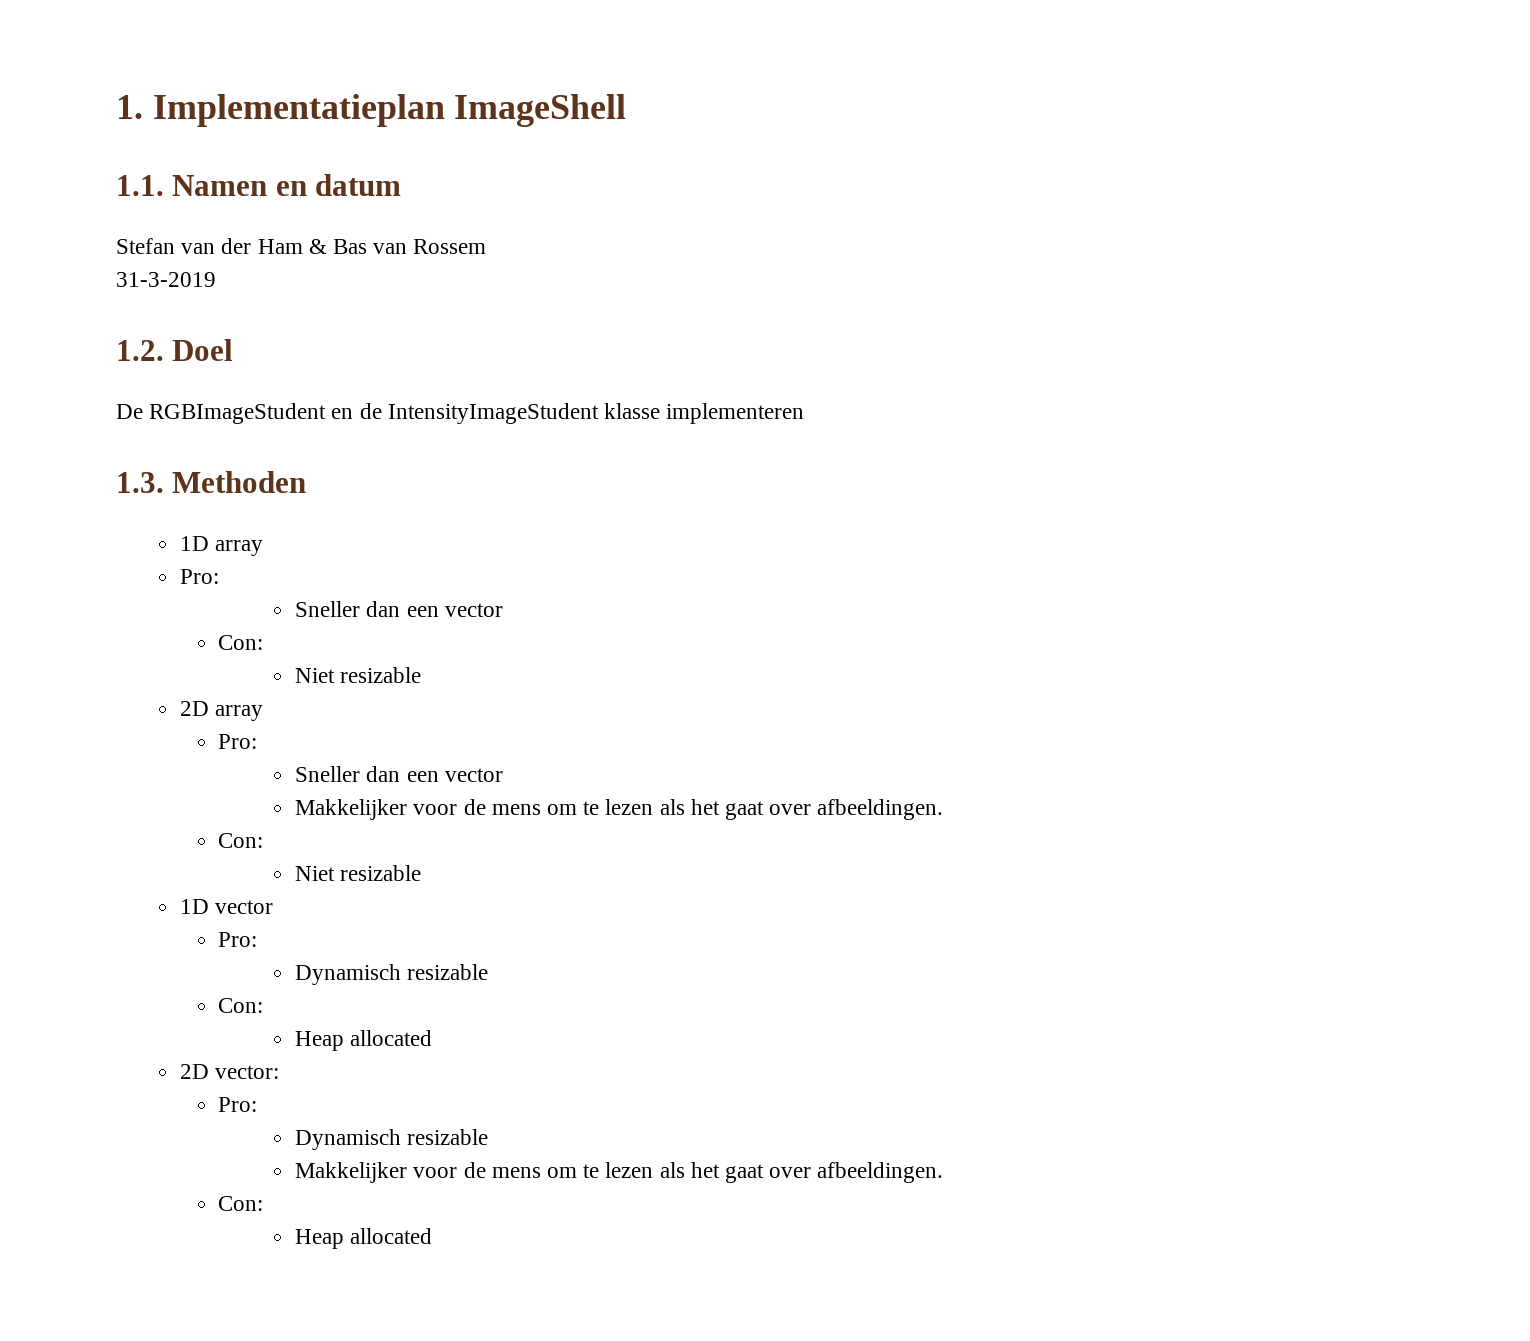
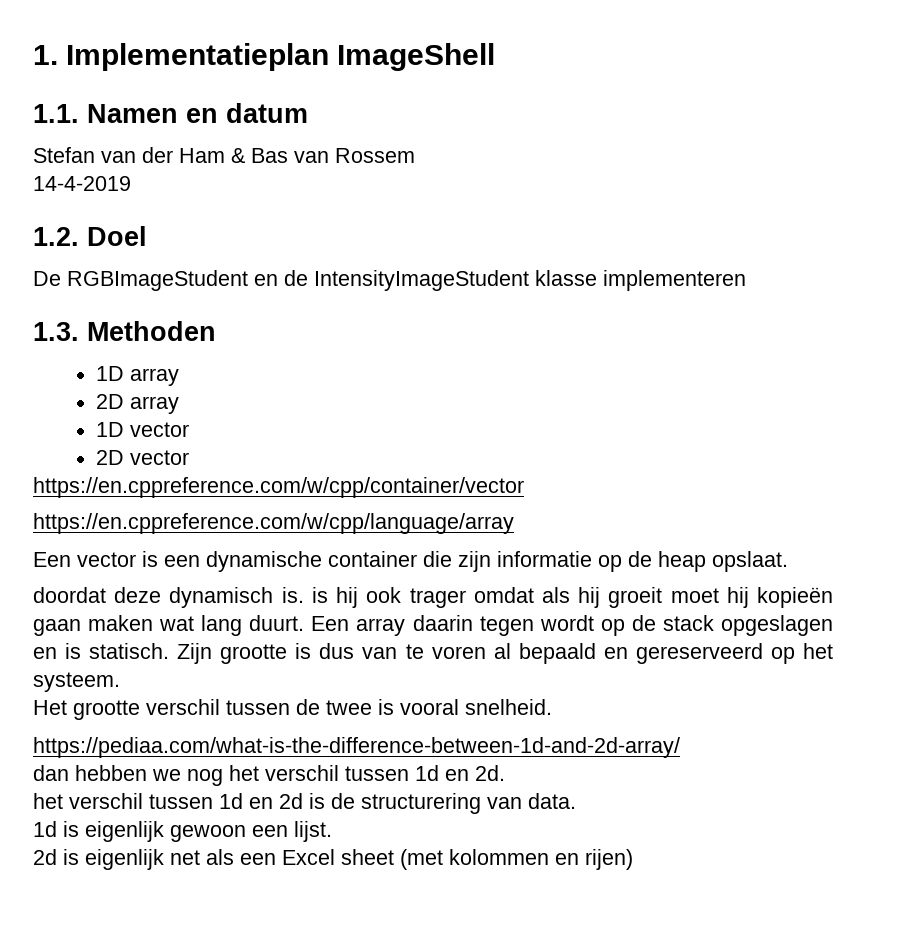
- 31-3-2019
+ 14-4-2019
  1D array
- Pro:
- Sneller dan een vector
- Con:
- Niet resizable
  2D array
- Pro:
- Sneller dan een vector
- Makkelijker voor de mens om te lezen als het gaat over afbeeldingen.
- Con:
- Niet resizable
  1D vector
- Pro:
- Dynamisch resizable
- Con:
- Heap allocated
- 2D vector:
- Pro:
- Dynamisch resizable
- Makkelijker voor de mens om te lezen als het gaat over afbeeldingen.
- Con:
- Heap allocated
+ 2D vector
+ https://en.cppreference.com/w/cpp/container/vector
+ https://en.cppreference.com/w/cpp/language/array
+ Een vector is een dynamische container die zijn informatie op de heap opslaat.
+ doordat deze dynamisch is. is hij ook trager omdat als hij groeit moet hij kopieën gaan maken wat lang duurt. Een array daarin tegen wordt op de stack opgeslagen en is statisch. Zijn grootte is dus van te voren al bepaald en gereserveerd op het systeem.
+ Het grootte verschil tussen de twee is vooral snelheid.
+ https://pediaa.com/what-is-the-difference-between-1d-and-2d-array/
+ dan hebben we nog het verschil tussen 1d en 2d.
+ het verschil tussen 1d en 2d is de structurering van data.
+ 1d is eigenlijk gewoon een lijst.
+ 2d is eigenlijk net als een Excel sheet (met kolommen en rijen)

